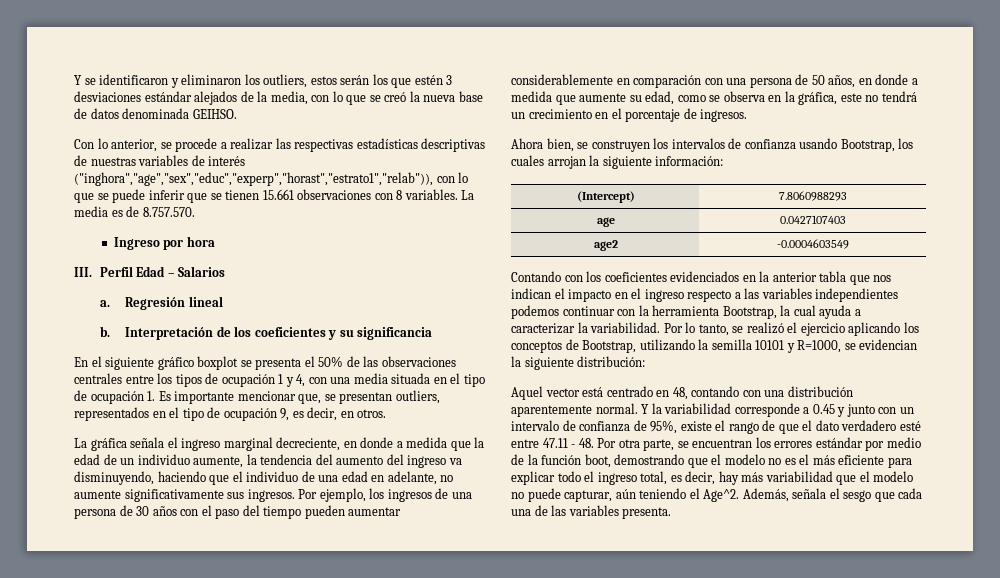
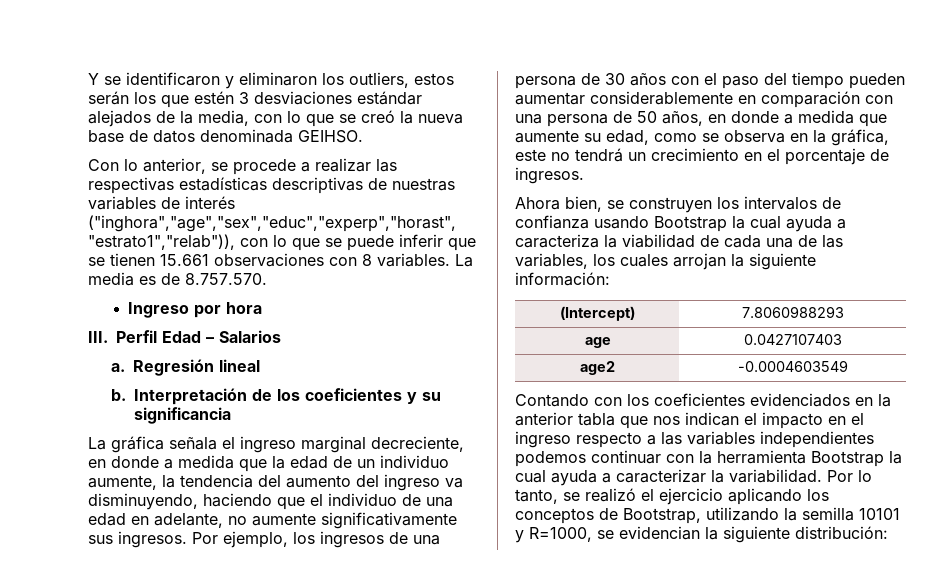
- En el siguiente gráfico boxplot se presenta el 50% de las observaciones centrales entre los tipos de ocupación 1 y 4, con una media situada en el tipo de ocupación 1. Es importante mencionar que, se presentan outliers, representados en el tipo de ocupación 9, es decir, en otros.
- Ahora bien, se construyen los intervalos de confianza usando Bootstrap, los cuales arrojan la siguiente información:
+ Ahora bien, se construyen los intervalos de confianza usando Bootstrap la cual ayuda a caracteriza la viabilidad de cada una de las variables, los cuales arrojan la siguiente información:
- Contando con los coeficientes evidenciados en la anterior tabla que nos indican el impacto en el ingreso respecto a las variables independientes podemos continuar con la herramienta Bootstrap, la cual ayuda a caracterizar la variabilidad.
+ Contando con los coeficientes evidenciados en la anterior tabla que nos indican el impacto en el ingreso respecto a las variables independientes podemos continuar con la herramienta Bootstrap la cual ayuda a caracterizar la variabilidad.
- Aquel vector está centrado en 48, contando con una distribución aparentemente normal. Y la variabilidad corresponde a 0.45 y junto con un intervalo de confianza de 95%, existe el rango de que el dato verdadero esté entre 47.11 - 48. Por otra parte, se encuentran los errores estándar por medio de la función boot, demostrando que el modelo no es el más eficiente para explicar todo el ingreso total, es decir, hay más variabilidad que el modelo no puede capturar, aún teniendo el Age^2. Además, señala el sesgo que cada una de las variables presenta.

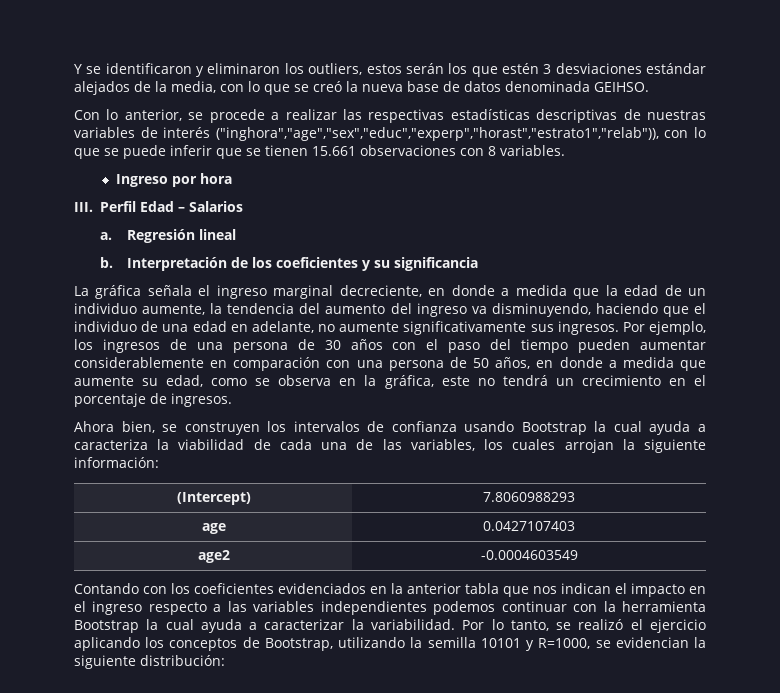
- La media es de 8.757.570.

